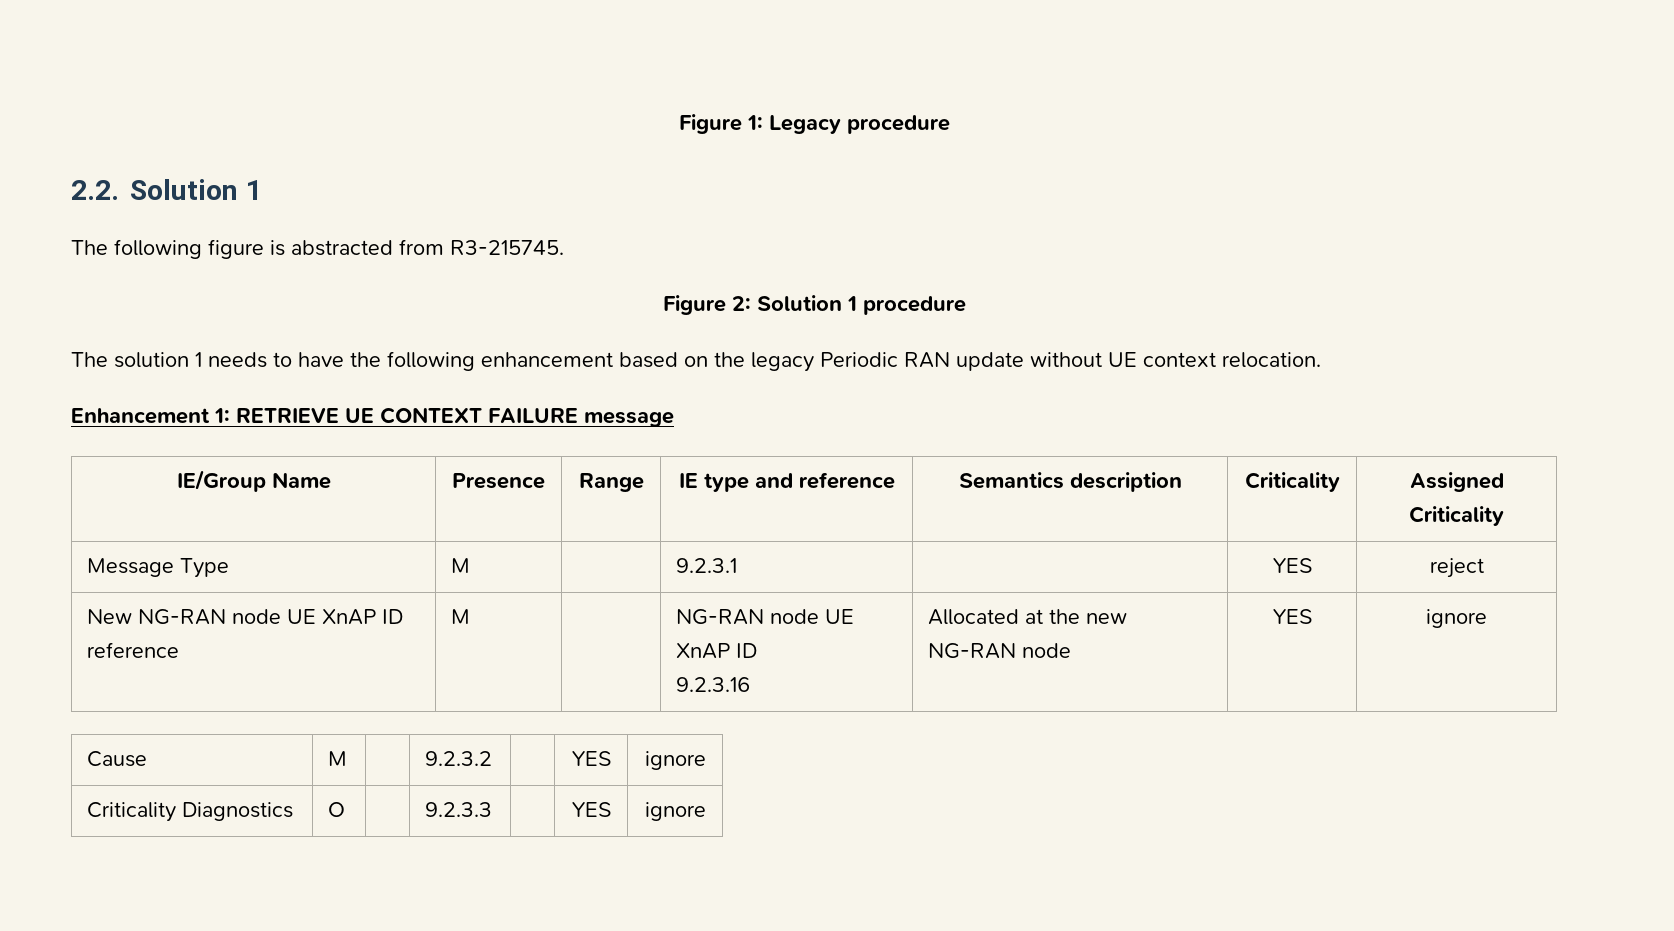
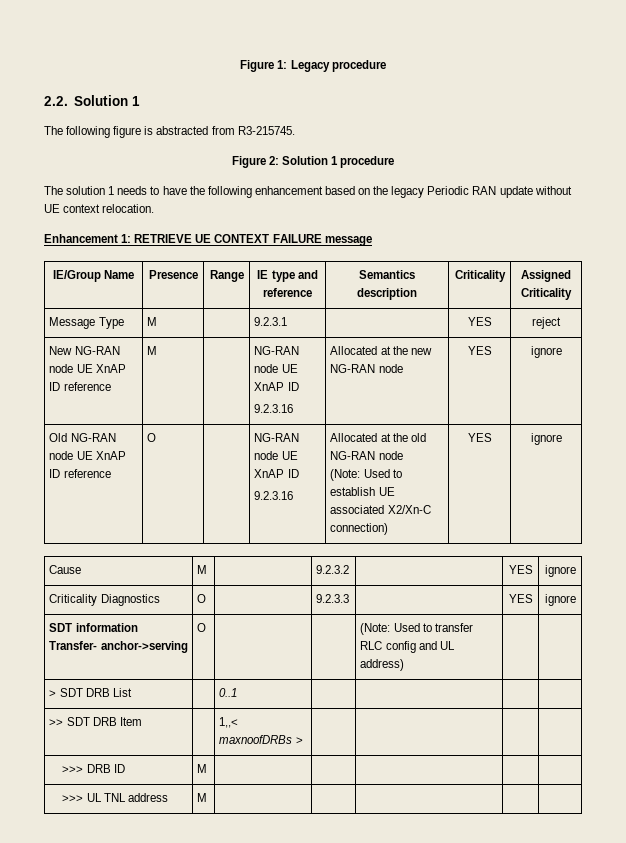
+ Old NG-RAN node UE XnAP ID reference | O | | NG-RAN node UE XnAP ID
+ 9.2.3.16 | Allocated at the old NG-RAN node
+ (Note: Used to establish UE associated X2/Xn-C connection) | YES | ignore
+ SDT information Transfer- anchor->serving | O | | | (Note: Used to transfer RLC config and UL address) | |
+ > SDT DRB List | | 0..1 | | | |
+ >> SDT DRB Item | | 1,,< maxnoofDRBs > | | | |
+ >>> DRB ID | M | | | | |
+ >>> UL TNL address | M | | | | |

